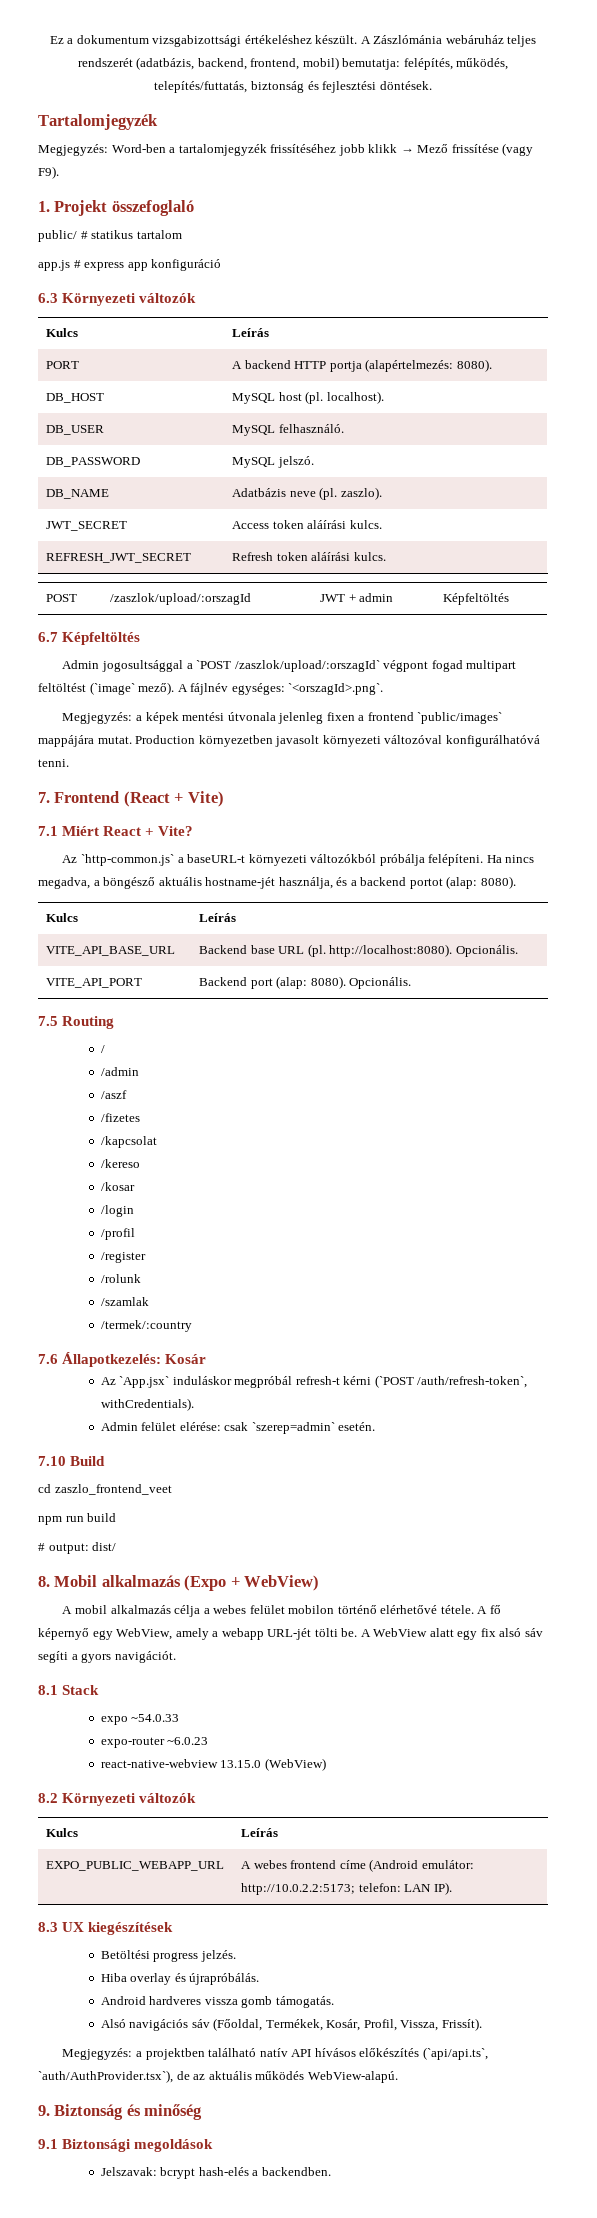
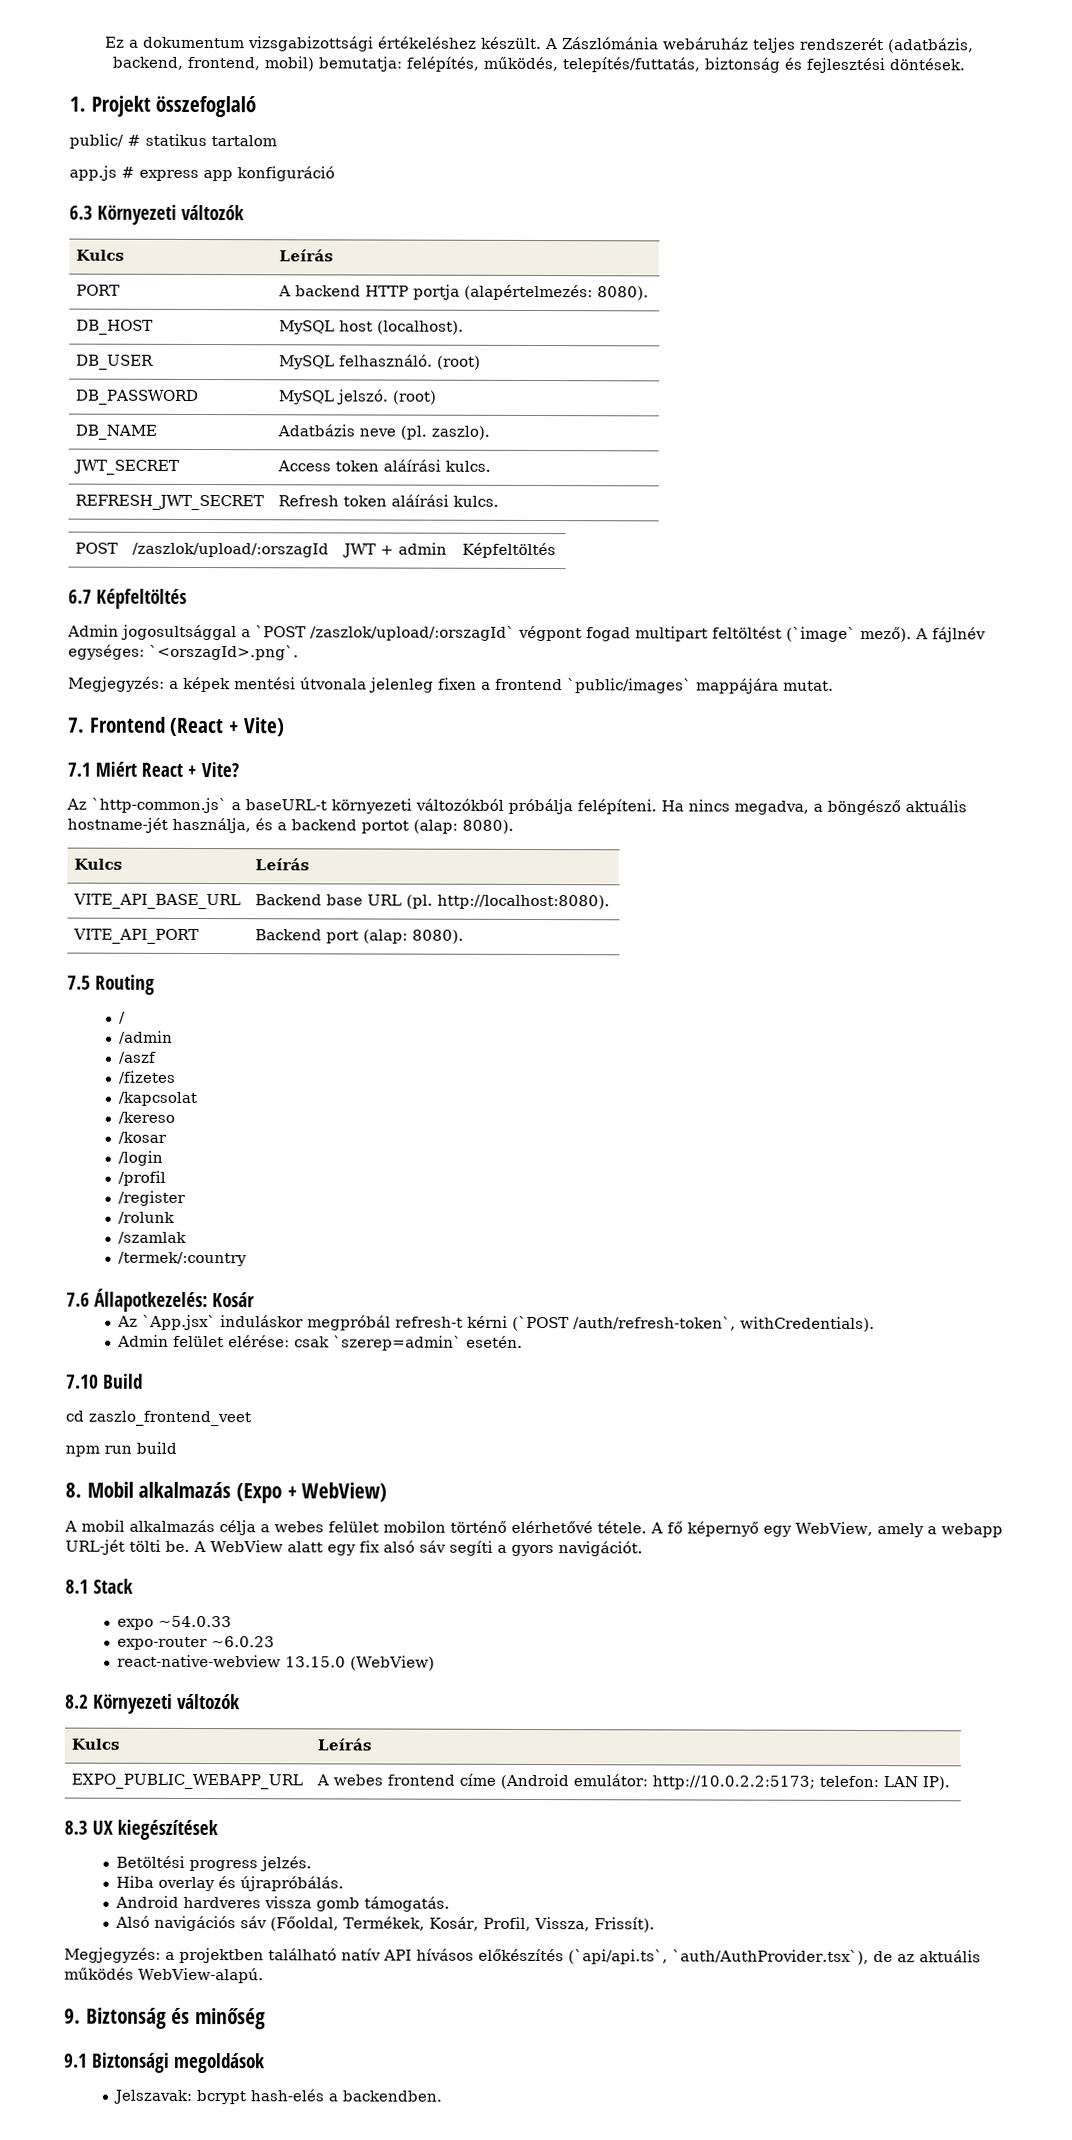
- Tartalomjegyzék
- Megjegyzés: Word-ben a tartalomjegyzék frissítéséhez jobb klikk → Mező frissítése (vagy F9).
- DB_HOST | MySQL host (pl. localhost).
+ DB_HOST | MySQL host (localhost).
- DB_USER | MySQL felhasználó.
+ DB_USER | MySQL felhasználó. (root)
- DB_PASSWORD | MySQL jelszó.
+ DB_PASSWORD | MySQL jelszó. (root)
- Production környezetben javasolt környezeti változóval konfigurálhatóvá tenni.
- VITE_API_BASE_URL | Backend base URL (pl. http://localhost:8080). Opcionális.
+ VITE_API_BASE_URL | Backend base URL (pl. http://localhost:8080).
- VITE_API_PORT | Backend port (alap: 8080). Opcionális.
+ VITE_API_PORT | Backend port (alap: 8080).
- # output: dist/

